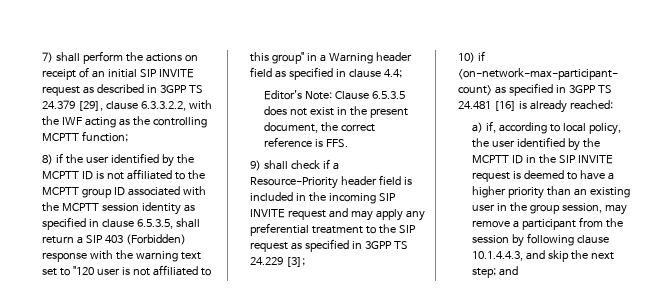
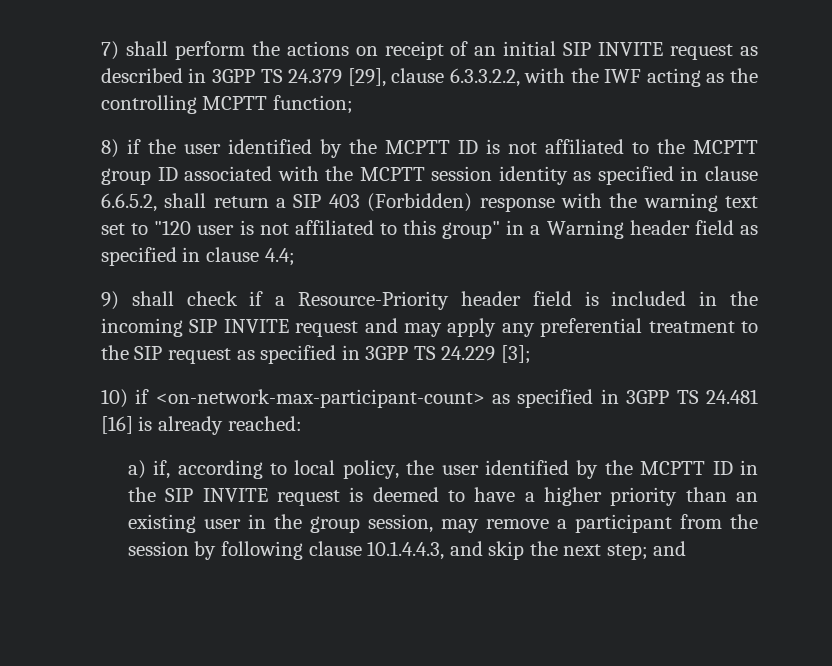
- 8) if the user identified by the MCPTT ID is not affiliated to the MCPTT group ID associated with the MCPTT session identity as specified in clause 6.5.3.5, shall return a SIP 403 (Forbidden) response with the warning text set to "120 user is not affiliated to this group" in a Warning header field as specified in clause 4.4;
+ 8) if the user identified by the MCPTT ID is not affiliated to the MCPTT group ID associated with the MCPTT session identity as specified in clause 6.6.5.2, shall return a SIP 403 (Forbidden) response with the warning text set to "120 user is not affiliated to this group" in a Warning header field as specified in clause 4.4;
- Editor's Note: Clause 6.5.3.5 does not exist in the present document, the correct reference is FFS.

